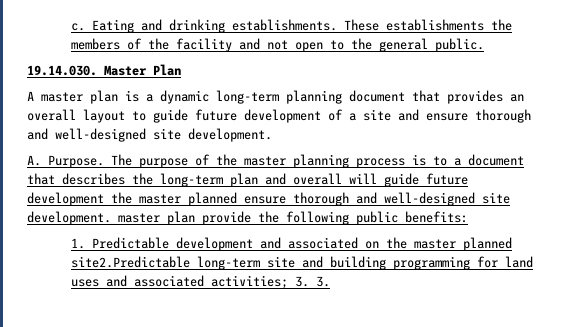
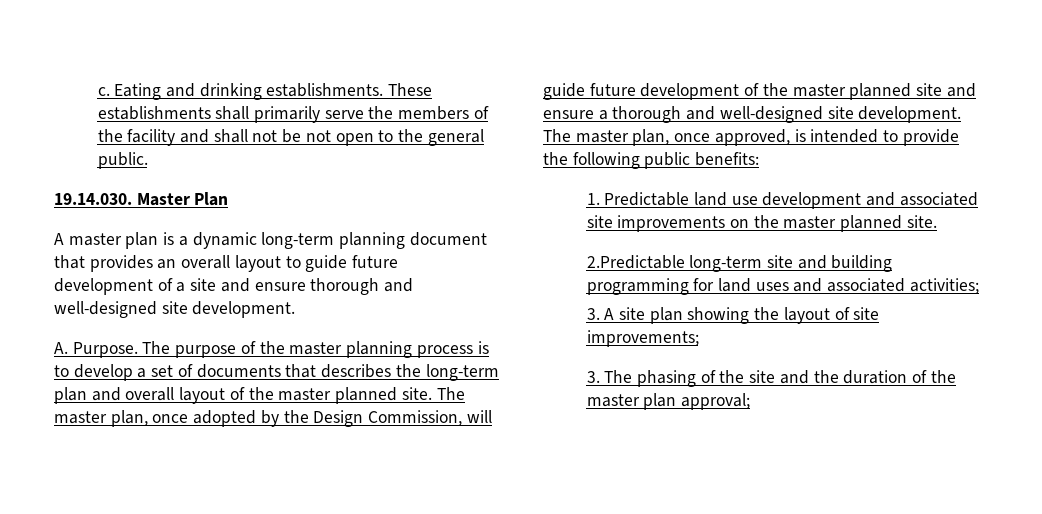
- These establishments the members of the facility and not open to the general public.
+ These establishments shall primarily serve the members of the facility and shall not be not open to the general public.
- The purpose of the master planning process is to a document that describes the long-term plan and overall will guide future development the master planned ensure thorough and well-designed site development. master plan provide the following public benefits:
+ The purpose of the master planning process is to develop a set of documents that describes the long-term plan and overall layout of the master planned site. The master plan, once adopted by the Design Commission, will guide future development of the master planned site and ensure a thorough and well-designed site development. The master plan, once approved, is intended to provide the following public benefits:
- 1. Predictable development and associated on the master planned site2.Predictable long-term site and building programming for land uses and associated activities; 3. 3.
+ 1. Predictable land use development and associated site improvements on the master planned site.
+ 2.Predictable long-term site and building programming for land uses and associated activities;
+ 3. A site plan showing the layout of site improvements;
+ 3. The phasing of the site and the duration of the master plan approval;

